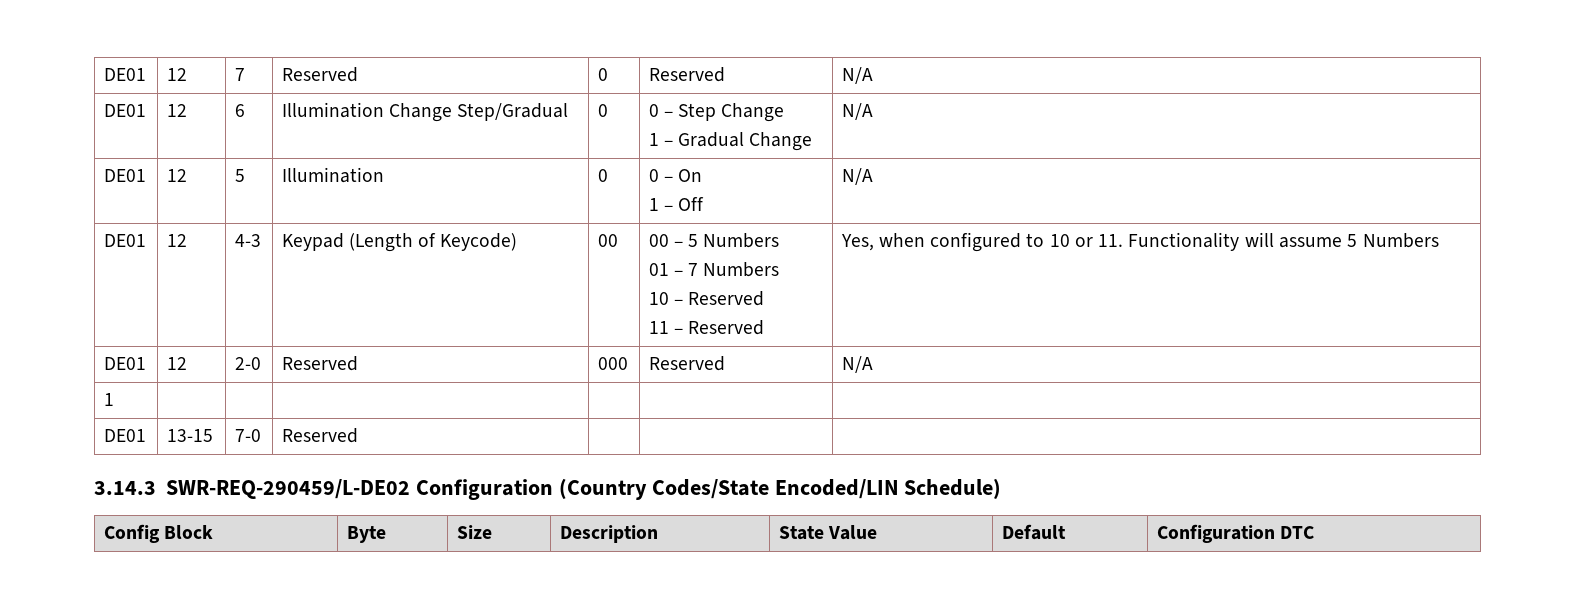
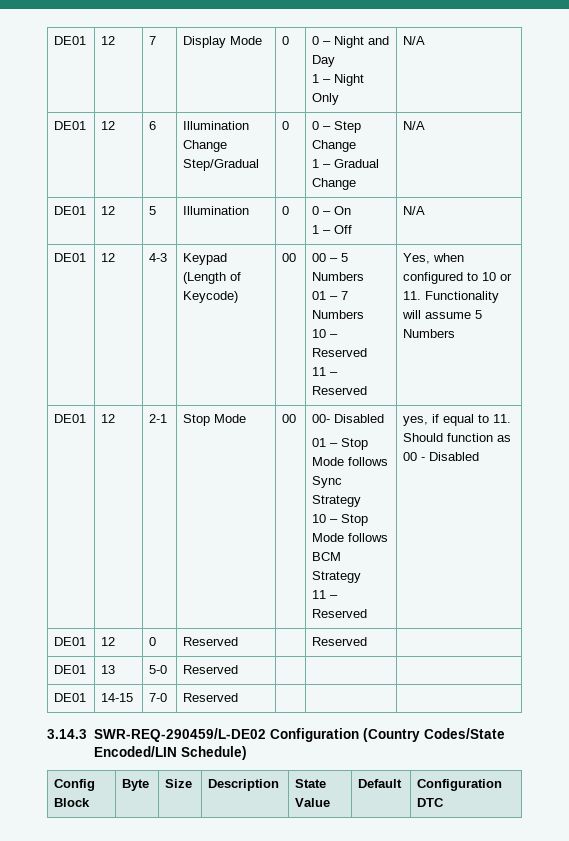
- DE01 | 12 | 7 | Reserved | 0 | Reserved | N/A
+ DE01 | 12 | 7 | Display Mode | 0 | 0 – Night and Day
+ 1 – Night Only | N/A
- DE01 | 12 | 2-0 | Reserved | 000 | Reserved | N/A
- 1 | | | | | |
- DE01 | 13-15 | 7-0 | Reserved | | |
+ DE01 | 12 | 2-1 | Stop Mode | 00 | 00- Disabled
+ 01 – Stop Mode follows Sync Strategy
+ 10 – Stop Mode follows BCM Strategy
+ 11 – Reserved | yes, if equal to 11. Should function as 00 - Disabled
+ DE01 | 12 | 0 | Reserved | | Reserved |
+ DE01 | 13 | 5-0 | Reserved | | |
+ DE01 | 14-15 | 7-0 | Reserved | | |

